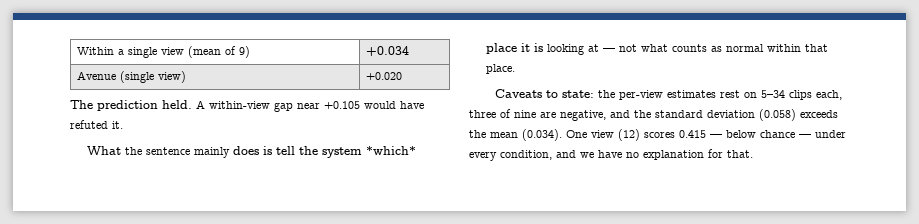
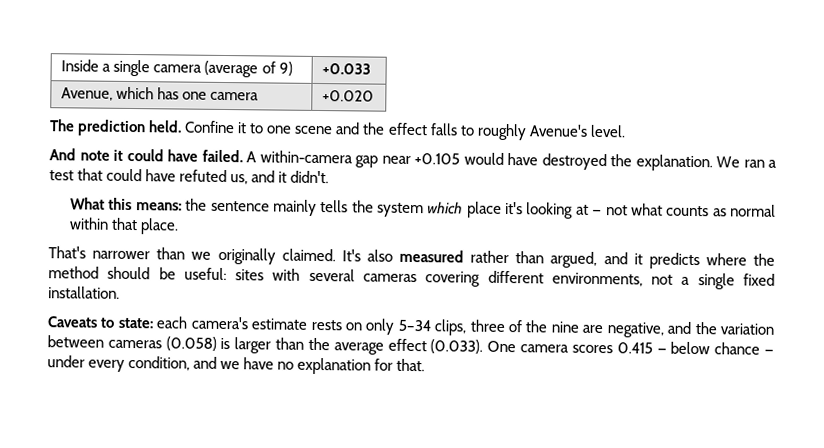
- Within a single view (mean of 9) | +0.034
- Avenue (single view) | +0.020
- The prediction held. A within-view gap near +0.105 would have refuted it.
+ Inside a single camera (average of 9) | +0.033
+ Avenue, which has one camera | +0.020
+ The prediction held. Confine it to one scene and the effect falls to roughly Avenue's level.
+ And note it could have failed. A within-camera gap near +0.105 would have destroyed the explanation. We ran a test that could have refuted us, and it didn't.
- What the sentence mainly does is tell the system *which* place it is looking at — not what counts as normal within that place.
+ What this means: the sentence mainly tells the system which place it's looking at — not what counts as normal within that place.
- Caveats to state: the per-view estimates rest on 5–34 clips each, three of nine are negative, and the standard deviation (0.058) exceeds the mean (0.034). One view (12) scores 0.415 — below chance — under every condition, and we have no explanation for that.
+ That's narrower than we originally claimed. It's also measured rather than argued, and it predicts where the method should be useful: sites with several cameras covering different environments, not a single fixed installation.
+ Caveats to state: each camera's estimate rests on only 5–34 clips, three of the nine are negative, and the variation between cameras (0.058) is larger than the average effect (0.033). One camera scores 0.415 — below chance — under every condition, and we have no explanation for that.

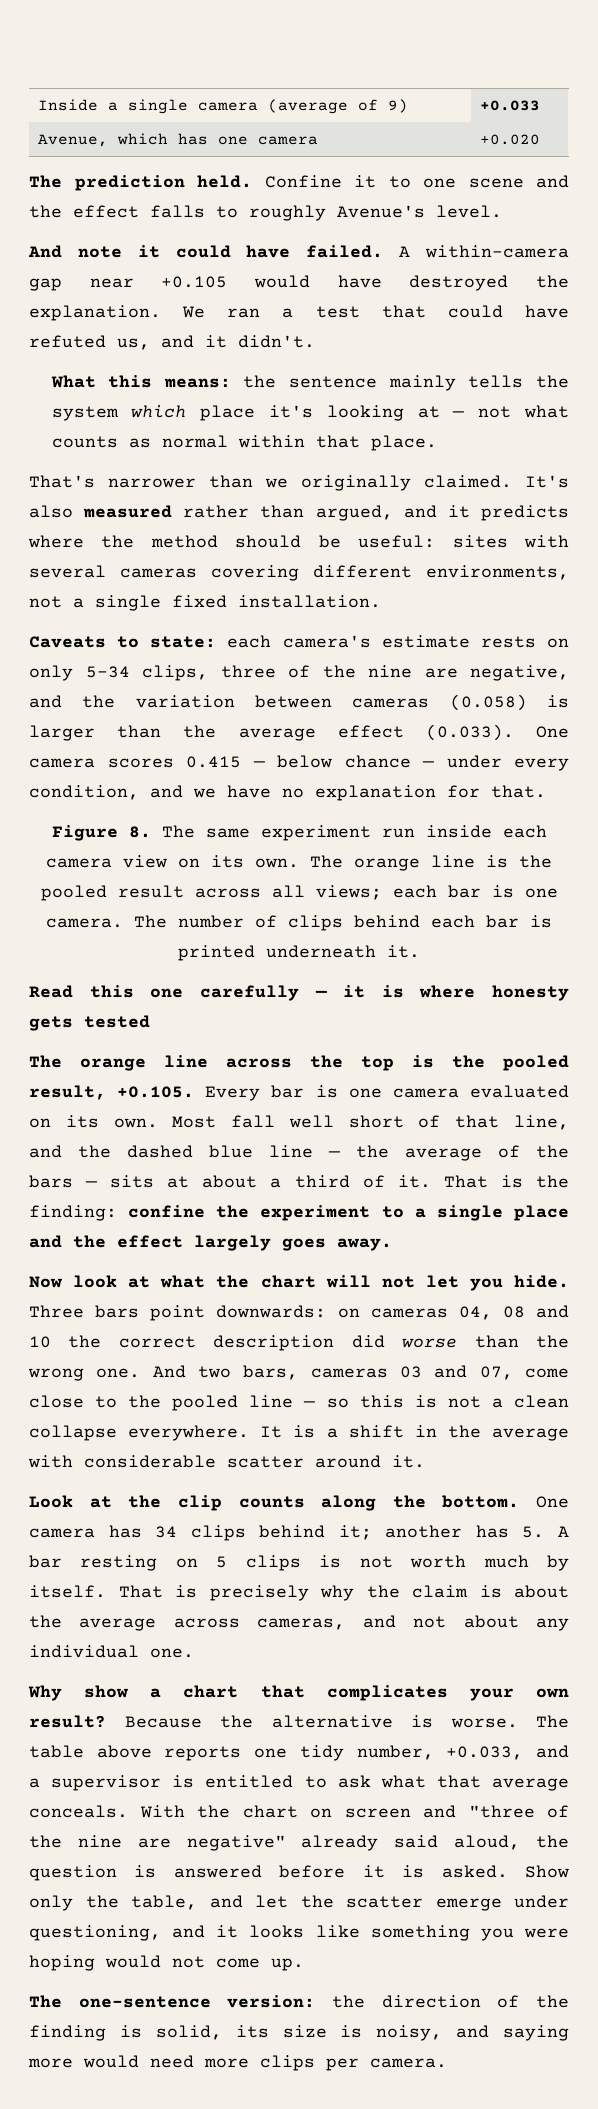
+ Figure 8. The same experiment run inside each camera view on its own. The orange line is the pooled result across all views; each bar is one camera. The number of clips behind each bar is printed underneath it.
+ Read this one carefully — it is where honesty gets tested
+ The orange line across the top is the pooled result, +0.105. Every bar is one camera evaluated on its own. Most fall well short of that line, and the dashed blue line — the average of the bars — sits at about a third of it. That is the finding: confine the experiment to a single place and the effect largely goes away.
+ Now look at what the chart will not let you hide. Three bars point downwards: on cameras 04, 08 and 10 the correct description did worse than the wrong one. And two bars, cameras 03 and 07, come close to the pooled line — so this is not a clean collapse everywhere. It is a shift in the average with considerable scatter around it.
+ Look at the clip counts along the bottom. One camera has 34 clips behind it; another has 5. A bar resting on 5 clips is not worth much by itself. That is precisely why the claim is about the average across cameras, and not about any individual one.
+ Why show a chart that complicates your own result? Because the alternative is worse. The table above reports one tidy number, +0.033, and a supervisor is entitled to ask what that average conceals. With the chart on screen and "three of the nine are negative" already said aloud, the question is answered before it is asked. Show only the table, and let the scatter emerge under questioning, and it looks like something you were hoping would not come up.
+ The one-sentence version: the direction of the finding is solid, its size is noisy, and saying more would need more clips per camera.

